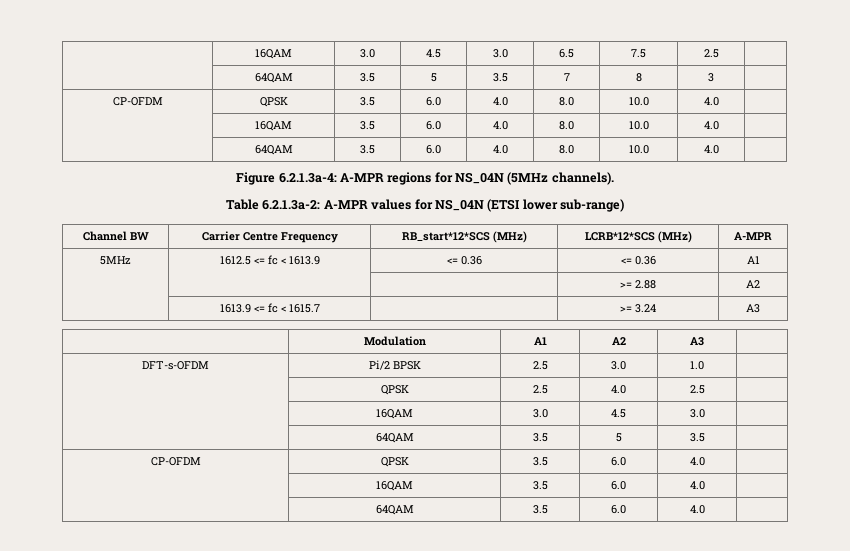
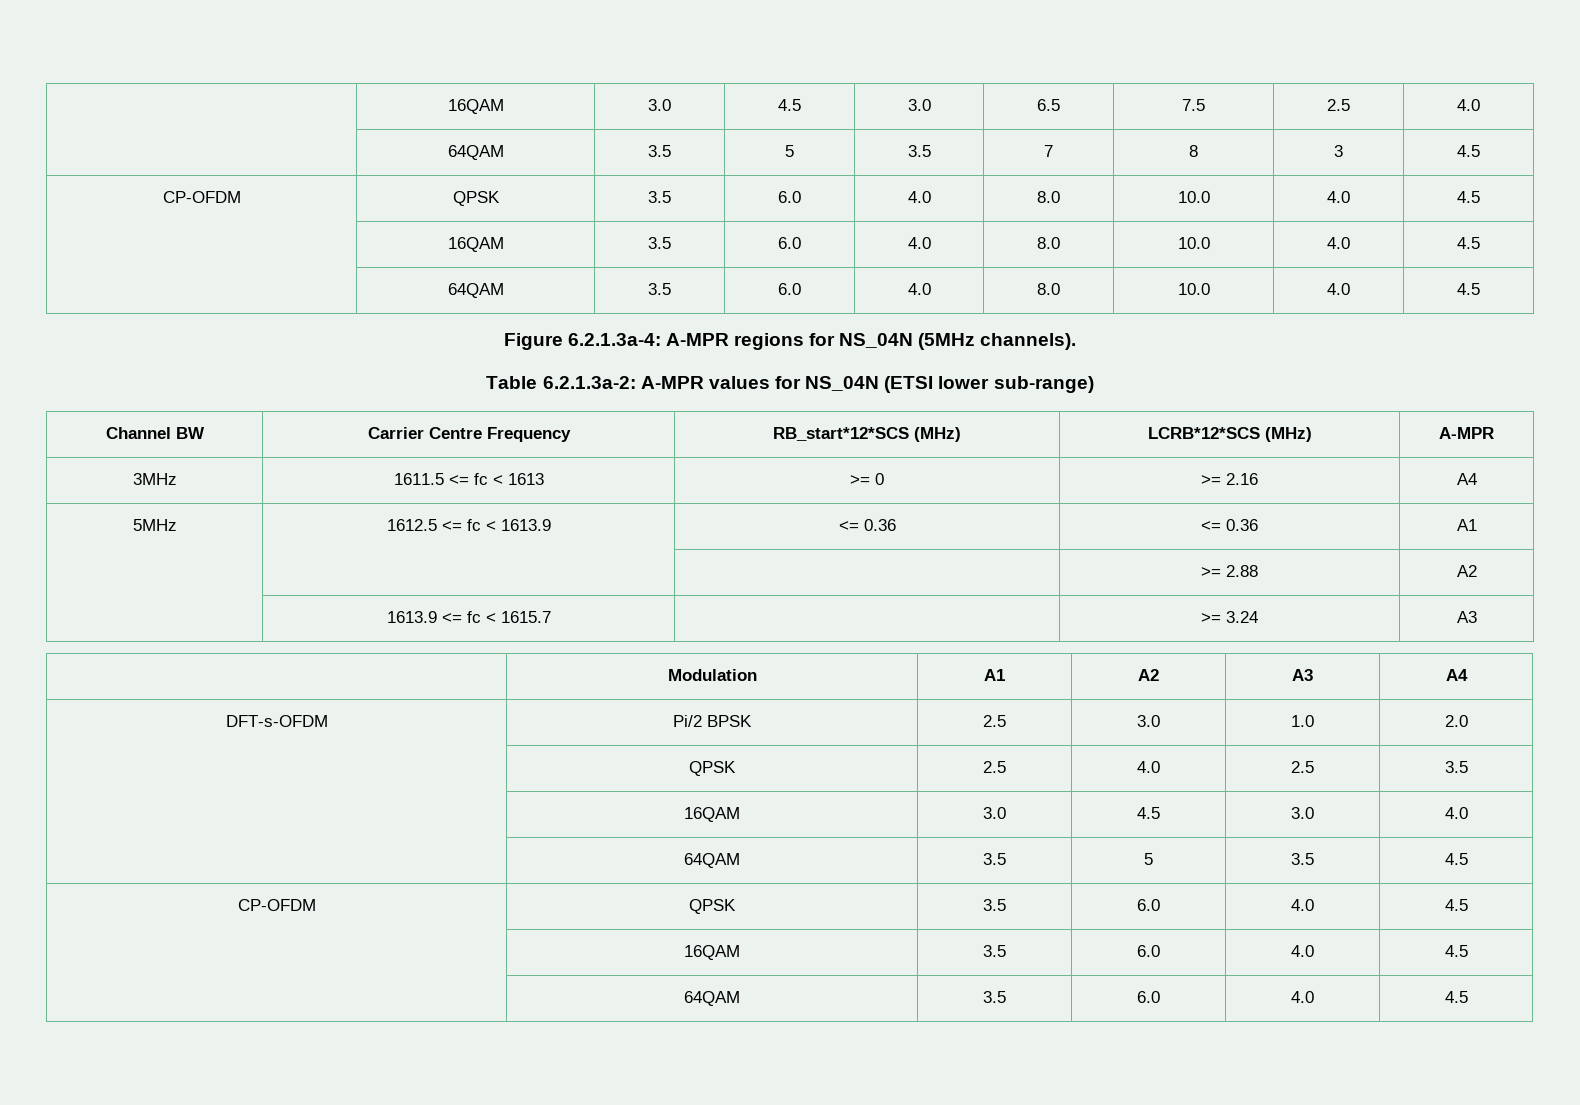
- | 16QAM | 3.0 | 4.5 | 3.0 | 6.5 | 7.5 | 2.5 |
+ | 16QAM | 3.0 | 4.5 | 3.0 | 6.5 | 7.5 | 2.5 | 4.0
- | 64QAM | 3.5 | 5 | 3.5 | 7 | 8 | 3 |
+ | 64QAM | 3.5 | 5 | 3.5 | 7 | 8 | 3 | 4.5
- CP-OFDM | QPSK | 3.5 | 6.0 | 4.0 | 8.0 | 10.0 | 4.0 |
+ CP-OFDM | QPSK | 3.5 | 6.0 | 4.0 | 8.0 | 10.0 | 4.0 | 4.5
- | 16QAM | 3.5 | 6.0 | 4.0 | 8.0 | 10.0 | 4.0 |
+ | 16QAM | 3.5 | 6.0 | 4.0 | 8.0 | 10.0 | 4.0 | 4.5
- | 64QAM | 3.5 | 6.0 | 4.0 | 8.0 | 10.0 | 4.0 |
+ | 64QAM | 3.5 | 6.0 | 4.0 | 8.0 | 10.0 | 4.0 | 4.5
+ 3MHz | 1611.5 <= fc < 1613 | >= 0 | >= 2.16 | A4
- | Modulation | A1 | A2 | A3 |
+ | Modulation | A1 | A2 | A3 | A4
- DFT-s-OFDM | Pi/2 BPSK | 2.5 | 3.0 | 1.0 |
+ DFT-s-OFDM | Pi/2 BPSK | 2.5 | 3.0 | 1.0 | 2.0
- | QPSK | 2.5 | 4.0 | 2.5 |
- | 16QAM | 3.0 | 4.5 | 3.0 |
- | 64QAM | 3.5 | 5 | 3.5 |
- CP-OFDM | QPSK | 3.5 | 6.0 | 4.0 |
- | 16QAM | 3.5 | 6.0 | 4.0 |
- | 64QAM | 3.5 | 6.0 | 4.0 |
+ | QPSK | 2.5 | 4.0 | 2.5 | 3.5
+ | 16QAM | 3.0 | 4.5 | 3.0 | 4.0
+ | 64QAM | 3.5 | 5 | 3.5 | 4.5
+ CP-OFDM | QPSK | 3.5 | 6.0 | 4.0 | 4.5
+ | 16QAM | 3.5 | 6.0 | 4.0 | 4.5
+ | 64QAM | 3.5 | 6.0 | 4.0 | 4.5

